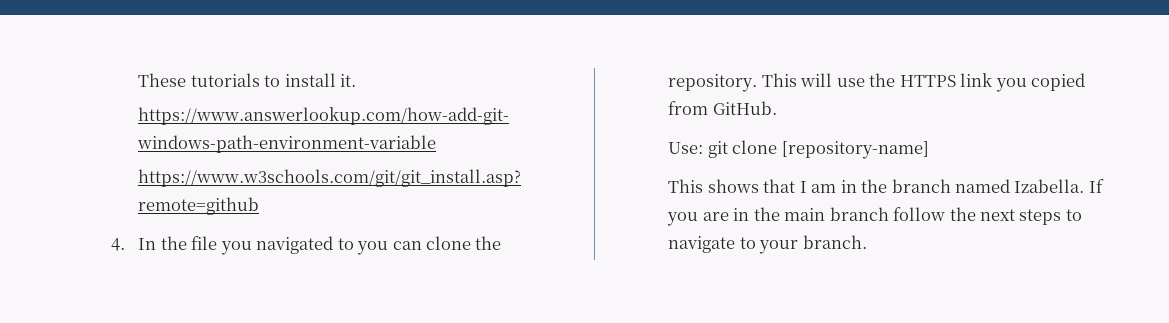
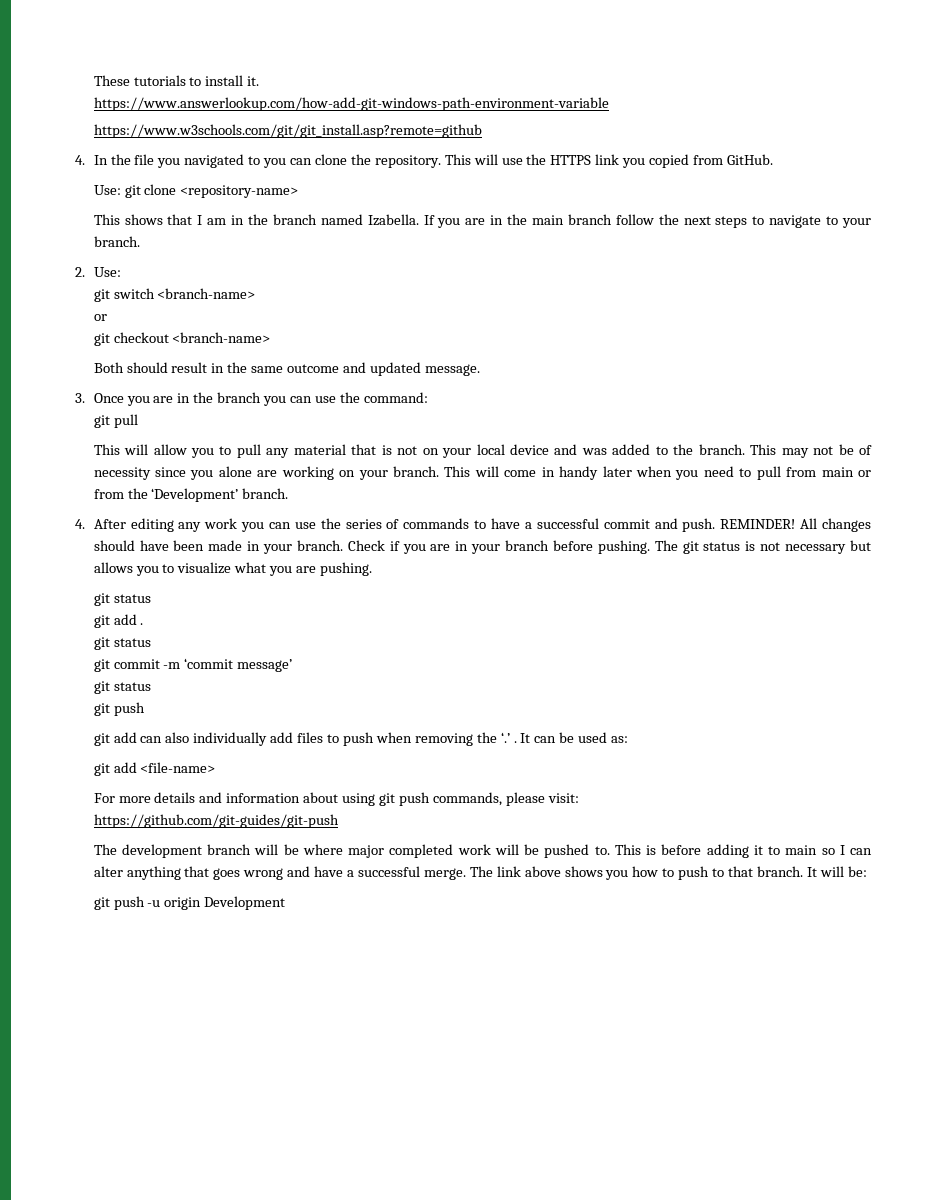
- Use: git clone [repository-name]
+ Use: git clone <repository-name>
+ 2. Use:
+ git switch <branch-name>
+ or
+ git checkout <branch-name>
+ Both should result in the same outcome and updated message.
+ 3. Once you are in the branch you can use the command:
+ git pull
+ This will allow you to pull any material that is not on your local device and was added to the branch. This may not be of necessity since you alone are working on your branch. This will come in handy later when you need to pull from main or from the ‘Development’ branch.
+ 4. After editing any work you can use the series of commands to have a successful commit and push. REMINDER! All changes should have been made in your branch. Check if you are in your branch before pushing. The git status is not necessary but allows you to visualize what you are pushing.
+ git status
+ git add .
+ git status
+ git commit -m ‘commit message’
+ git status
+ git push
+ git add can also individually add files to push when removing the ‘.’ . It can be used as:
+ git add <file-name>
+ For more details and information about using git push commands, please visit:
+ https://github.com/git-guides/git-push
+ The development branch will be where major completed work will be pushed to. This is before adding it to main so I can alter anything that goes wrong and have a successful merge. The link above shows you how to push to that branch. It will be:
+ git push -u origin Development

